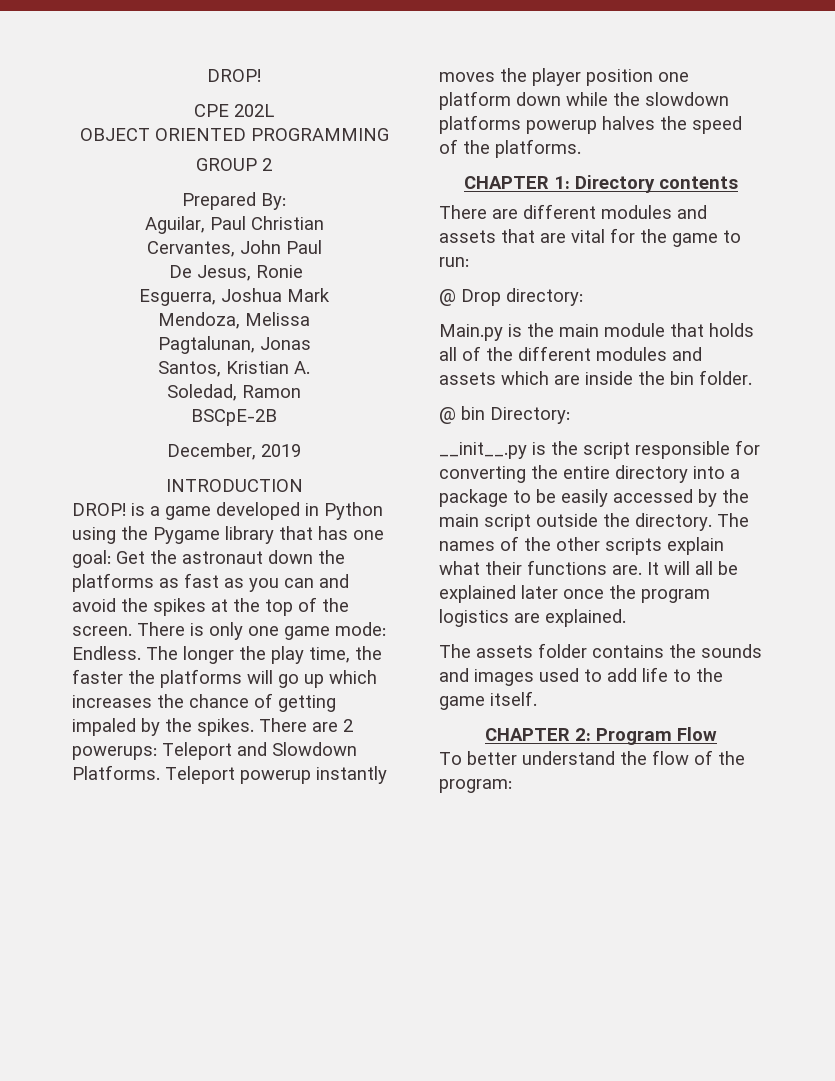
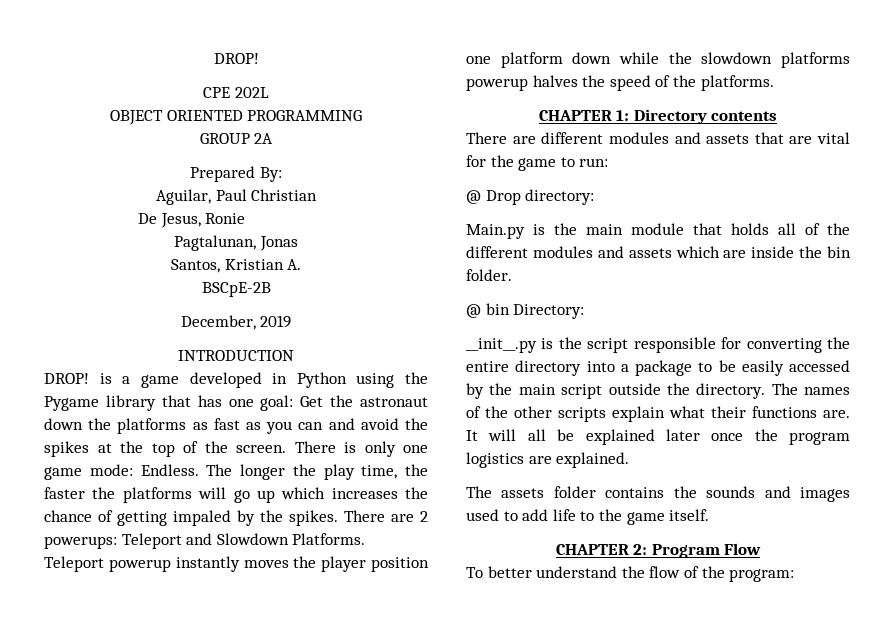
- GROUP 2
+ GROUP 2A
- Cervantes, John Paul
- Esguerra, Joshua Mark
- Mendoza, Melissa
- Soledad, Ramon

